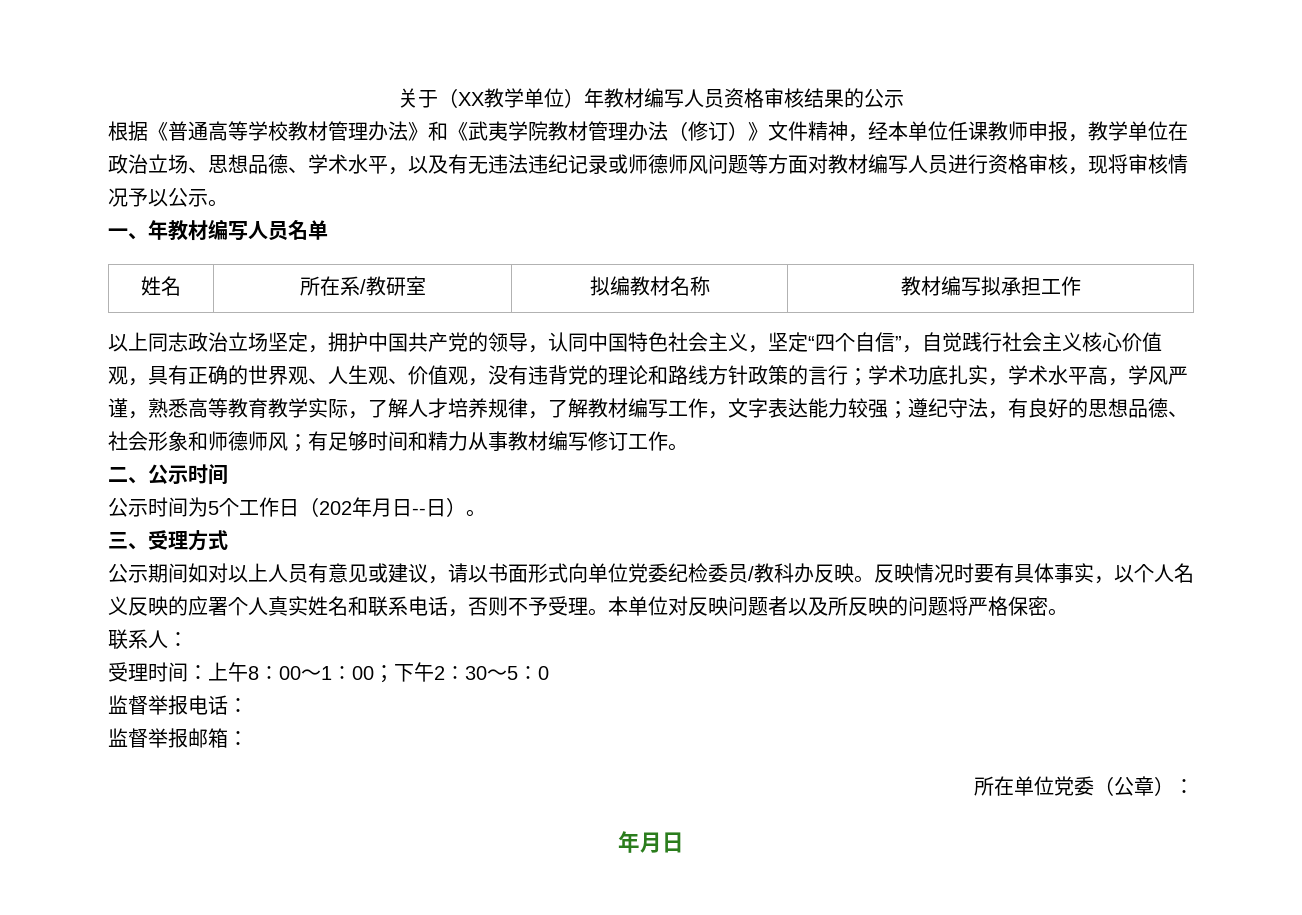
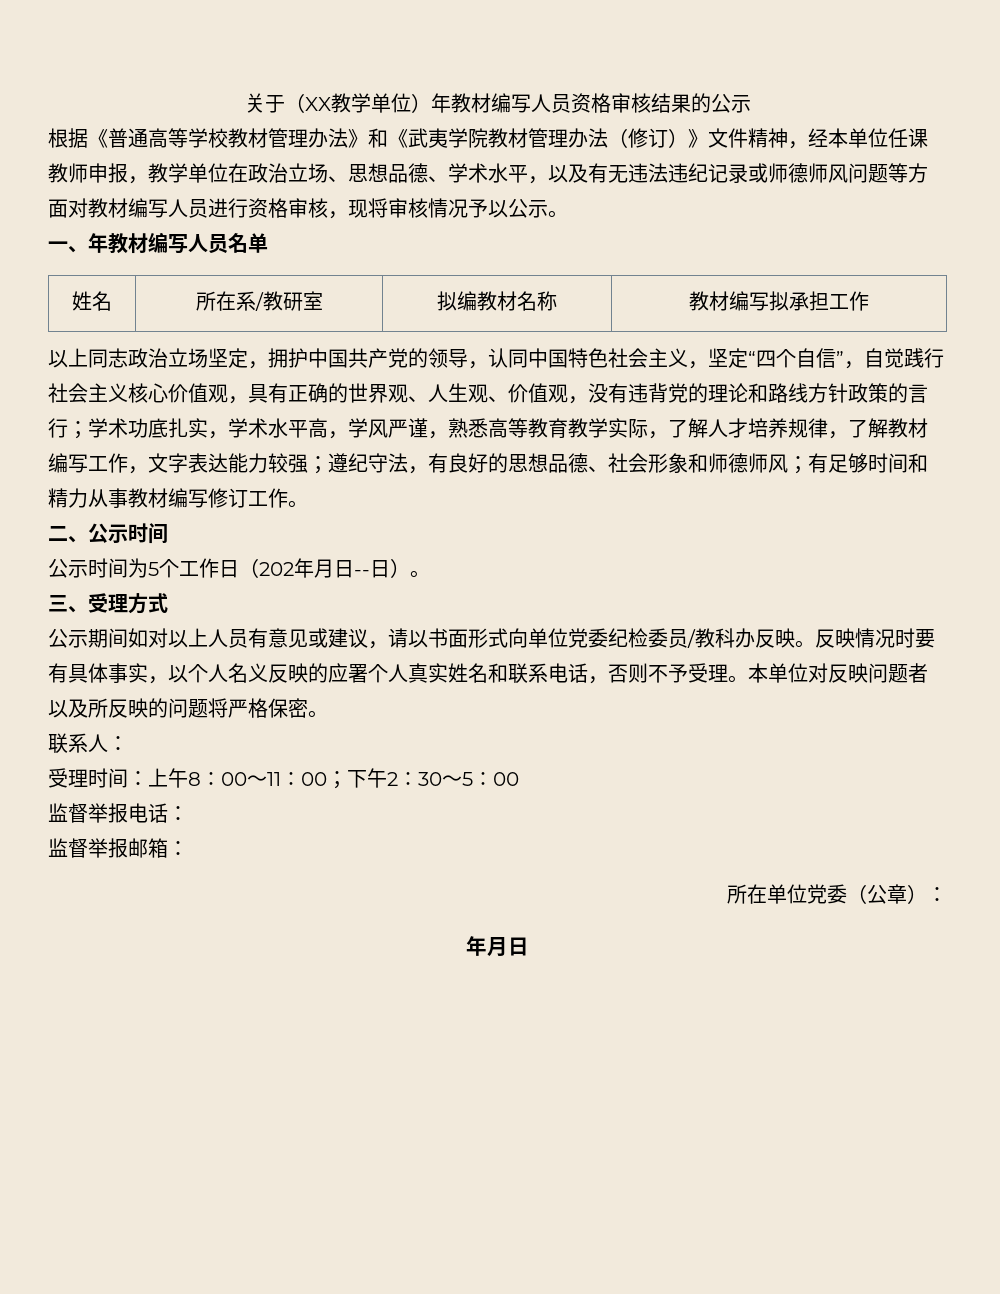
- 受理时间：上午8∶00～1∶00；下午2∶30～5∶0
+ 受理时间：上午8∶00～11∶00；下午2∶30～5∶00

